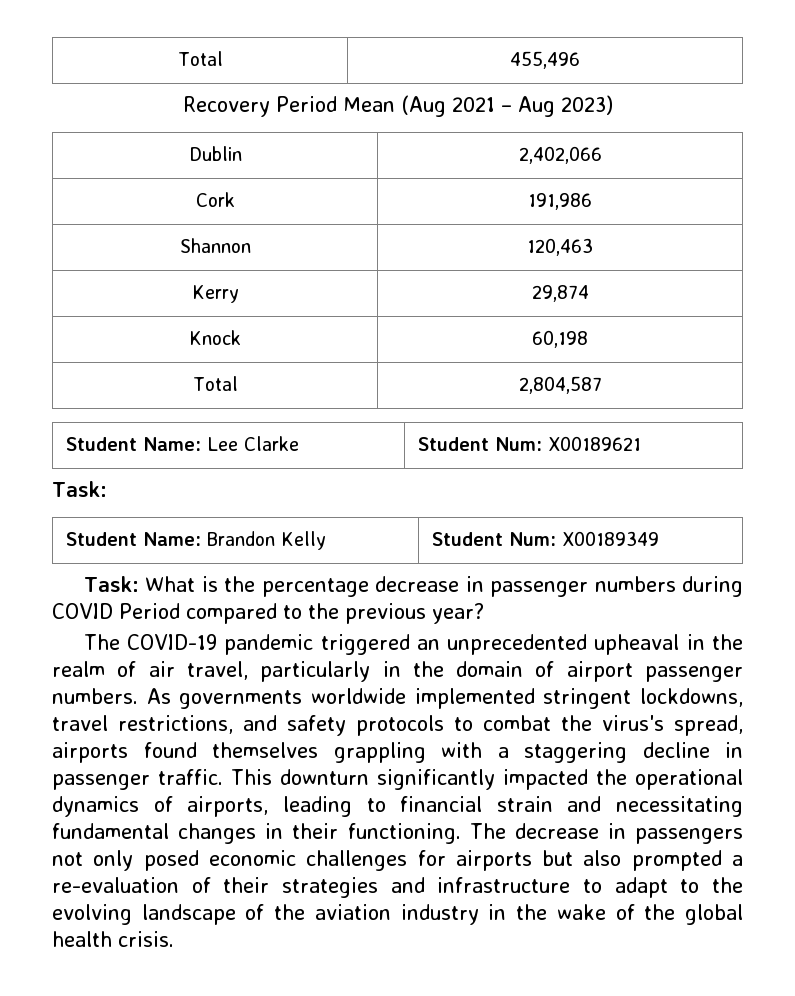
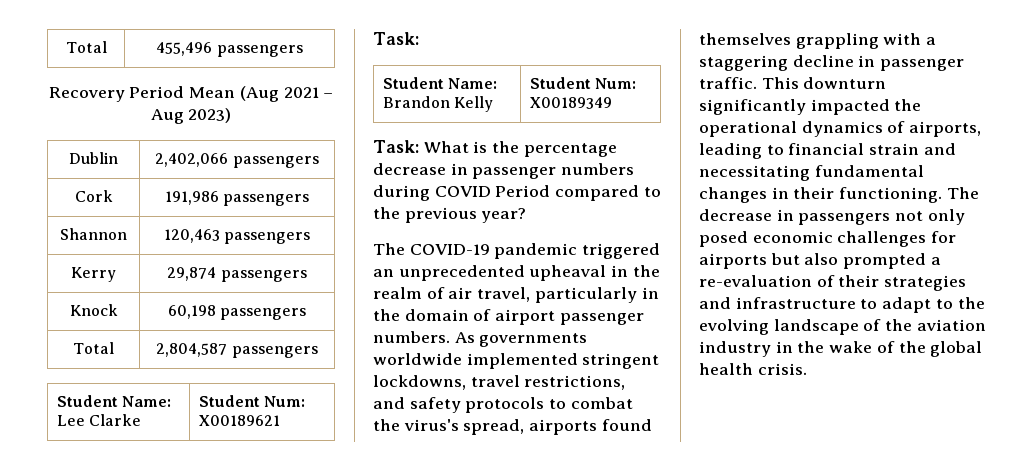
- Total | 455,496
+ Total | 455,496 passengers
- Dublin | 2,402,066
+ Dublin | 2,402,066 passengers
- Cork | 191,986
+ Cork | 191,986 passengers
- Shannon | 120,463
+ Shannon | 120,463 passengers
- Kerry | 29,874
+ Kerry | 29,874 passengers
- Knock | 60,198
+ Knock | 60,198 passengers
- Total | 2,804,587
+ Total | 2,804,587 passengers

